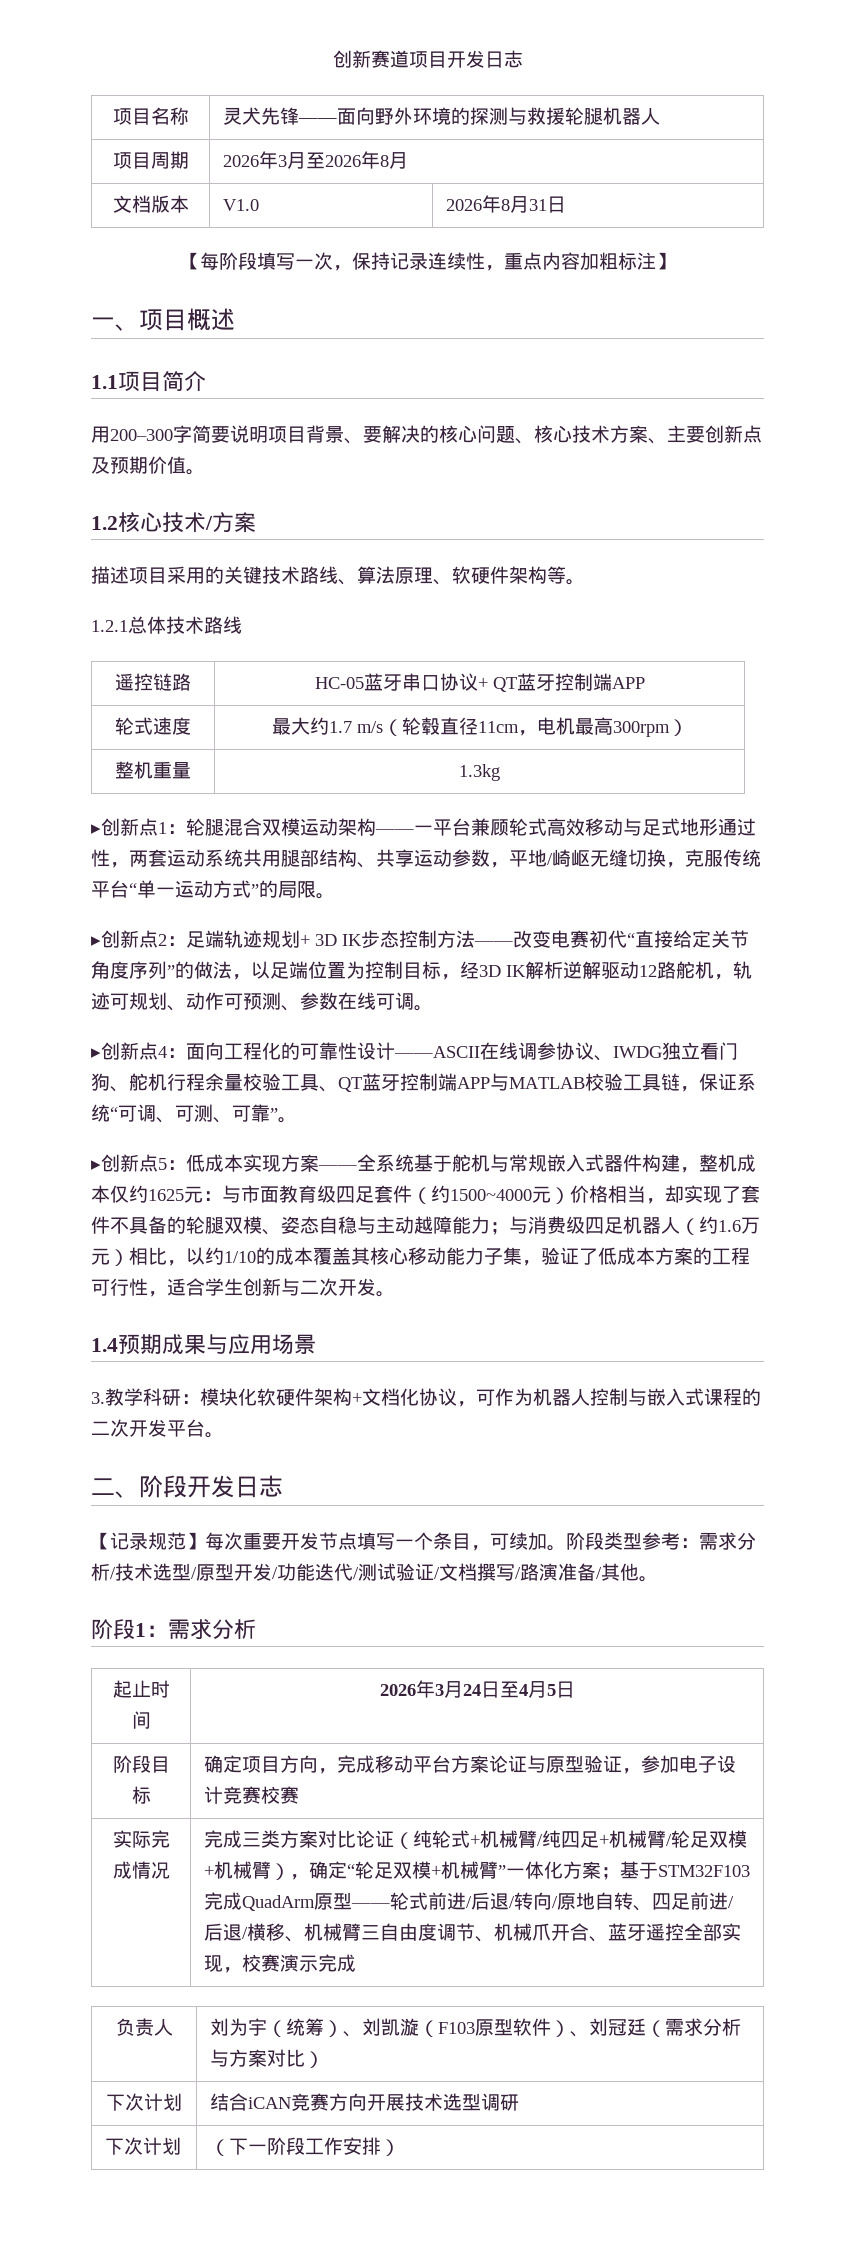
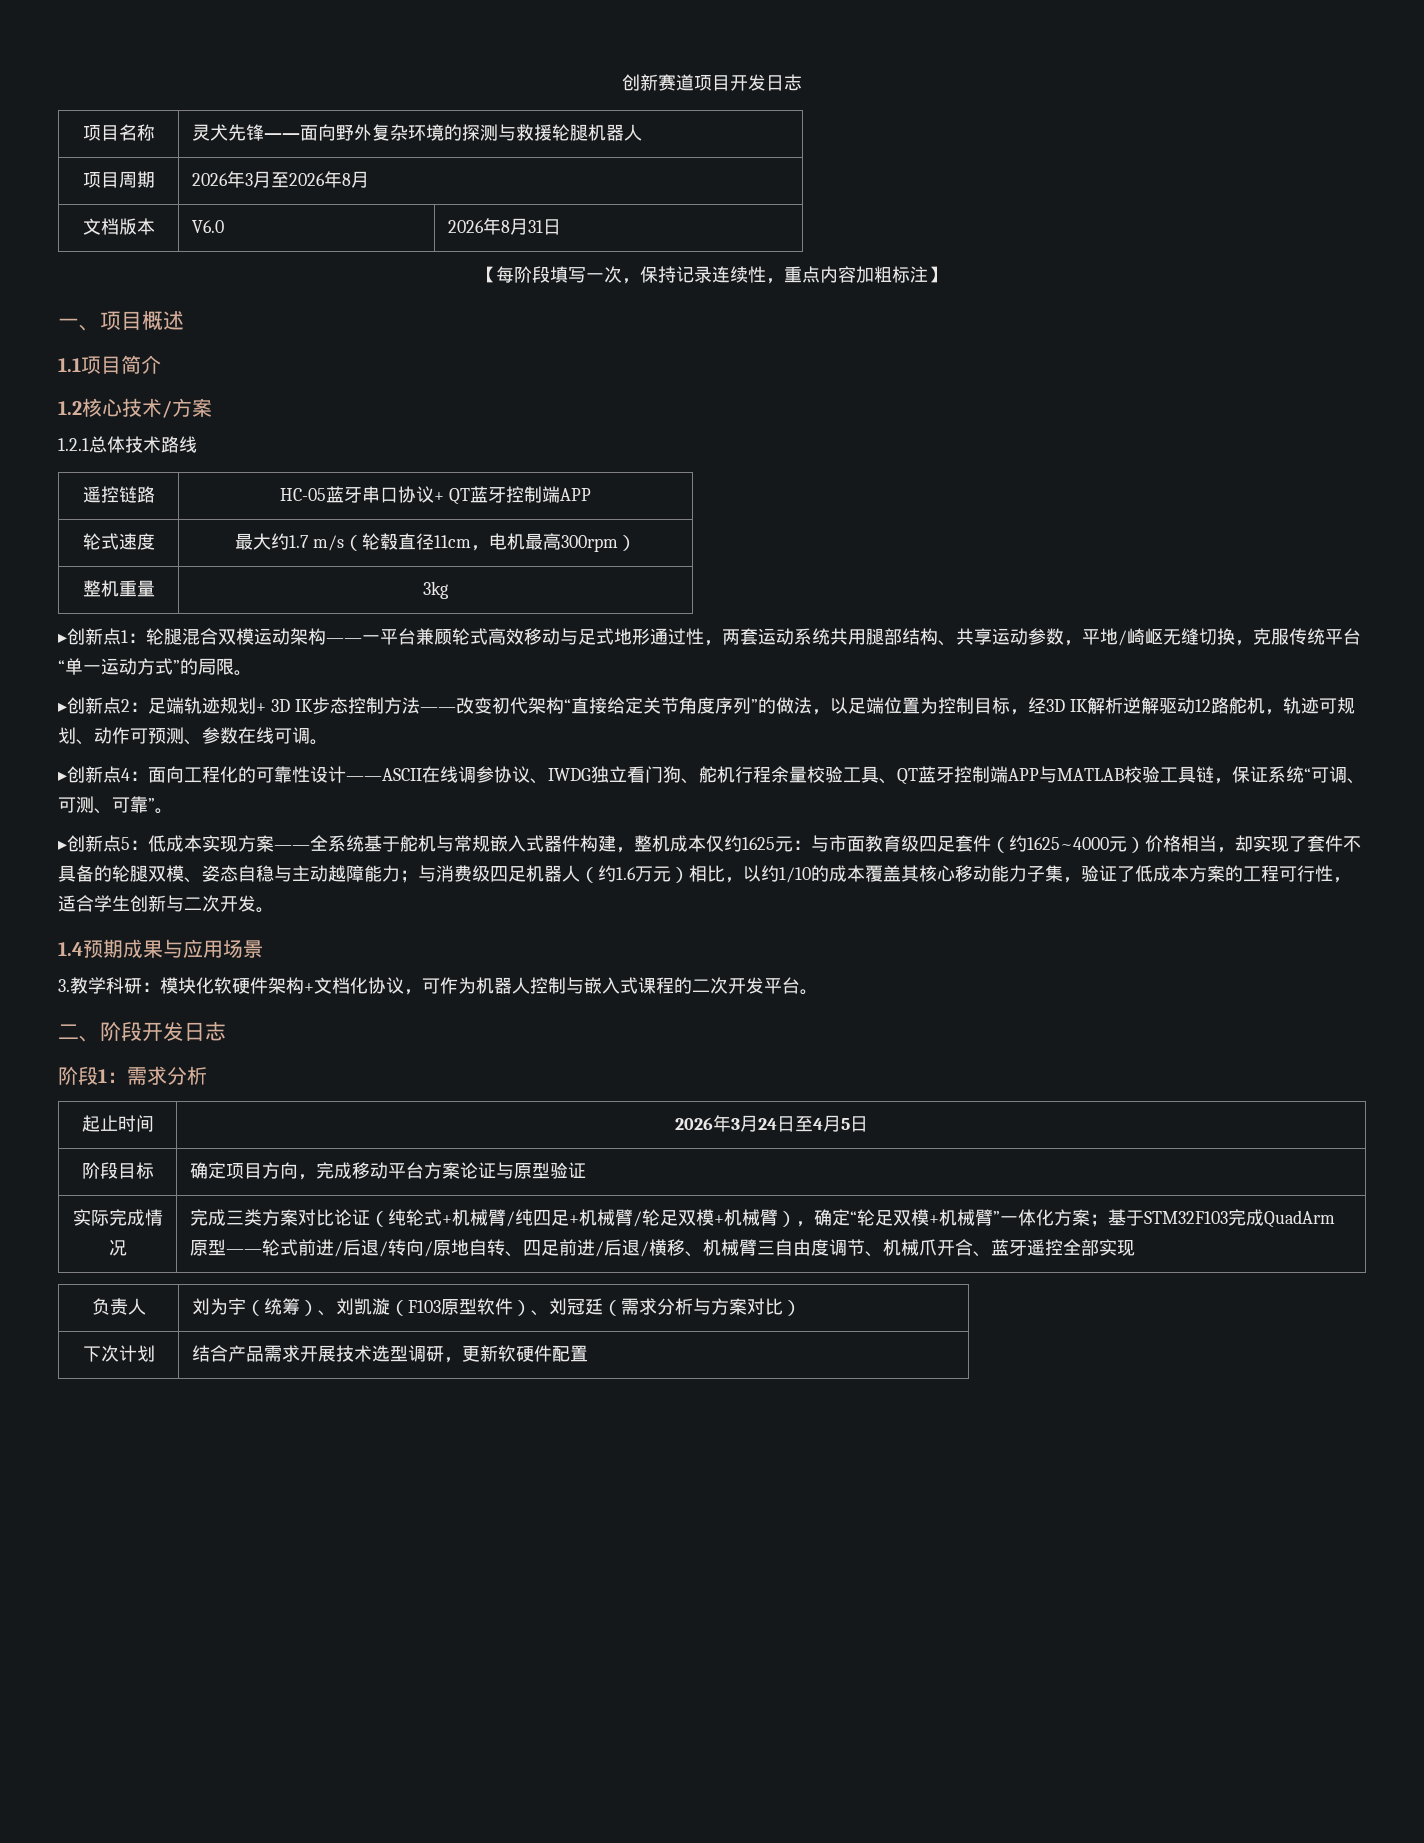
- 项目名称 | 灵犬先锋——面向野外环境的探测与救援轮腿机器人
+ 项目名称 | 灵犬先锋——面向野外复杂环境的探测与救援轮腿机器人
- 文档版本 | V1.0 | 2026年8月31日
+ 文档版本 | V6.0 | 2026年8月31日
- 用200–300字简要说明项目背景、要解决的核心问题、核心技术方案、主要创新点及预期价值。
- 描述项目采用的关键技术路线、算法原理、软硬件架构等。
- 整机重量 | 1.3kg
+ 整机重量 | 3kg
- ▸创新点2：足端轨迹规划+ 3D IK步态控制方法——改变电赛初代“直接给定关节角度序列”的做法，以足端位置为控制目标，经3D IK解析逆解驱动12路舵机，轨迹可规划、动作可预测、参数在线可调。
+ ▸创新点2：足端轨迹规划+ 3D IK步态控制方法——改变初代架构“直接给定关节角度序列”的做法，以足端位置为控制目标，经3D IK解析逆解驱动12路舵机，轨迹可规划、动作可预测、参数在线可调。
- 与市面教育级四足套件（约1500~4000元）价格相当，却实现了套件不具备的轮腿双模、姿态自稳与主动越障能力；
+ 与市面教育级四足套件（约1625~4000元）价格相当，却实现了套件不具备的轮腿双模、姿态自稳与主动越障能力；
- 【记录规范】每次重要开发节点填写一个条目，可续加。阶段类型参考：需求分析/技术选型/原型开发/功能迭代/测试验证/文档撰写/路演准备/其他。
- 阶段目标 | 确定项目方向，完成移动平台方案论证与原型验证，参加电子设计竞赛校赛
+ 阶段目标 | 确定项目方向，完成移动平台方案论证与原型验证
- 基于STM32F103完成QuadArm原型——轮式前进/后退/转向/原地自转、四足前进/后退/横移、机械臂三自由度调节、机械爪开合、蓝牙遥控全部实现，校赛演示完成
+ 基于STM32F103完成QuadArm原型——轮式前进/后退/转向/原地自转、四足前进/后退/横移、机械臂三自由度调节、机械爪开合、蓝牙遥控全部实现
- 下次计划 | 结合iCAN竞赛方向开展技术选型调研
- 下次计划 | （下一阶段工作安排）
+ 下次计划 | 结合产品需求开展技术选型调研，更新软硬件配置

